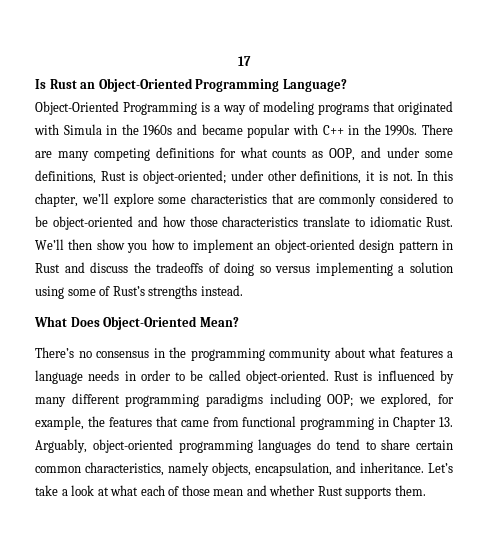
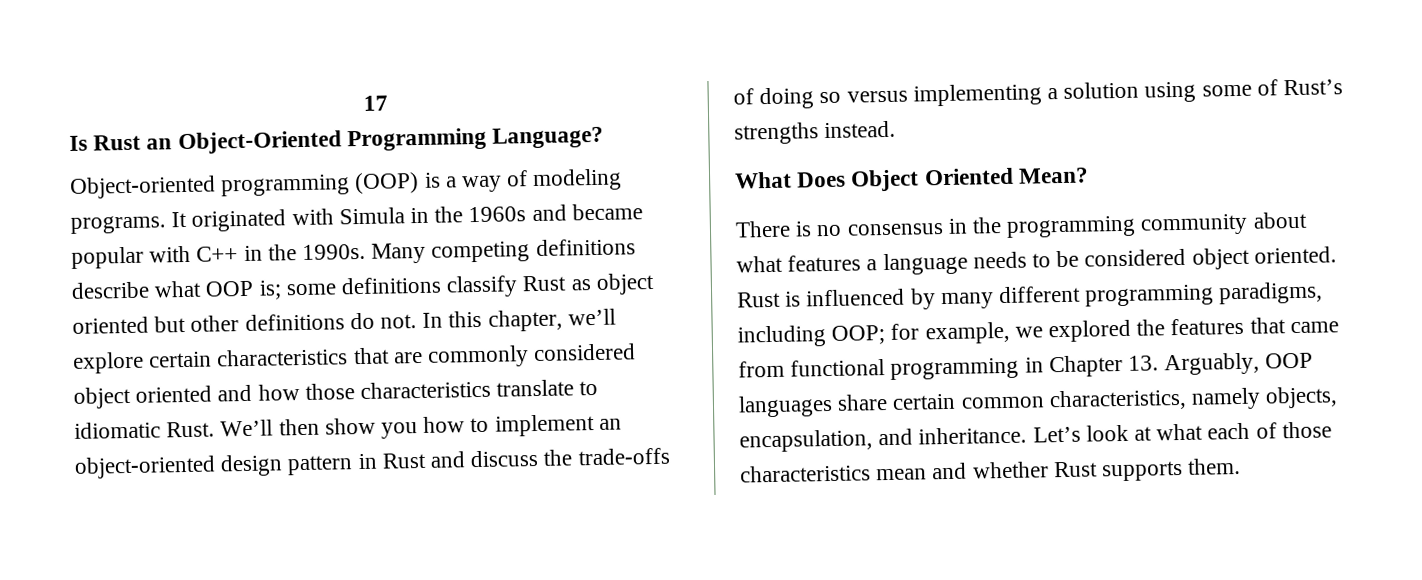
- Object-Oriented Programming is a way of modeling programs that originated with Simula in the 1960s and became popular with C++ in the 1990s.
+ Object-oriented programming (OOP) is a way of modeling programs. It originated with Simula in the 1960s and became popular with C++ in the 1990s.
- There are many competing definitions for what counts as OOP, and under some definitions, Rust is object-oriented; under other definitions, it is not.
+ Many competing definitions describe what OOP is; some definitions classify Rust as object oriented but other definitions do not.
- In this chapter, we’ll explore some characteristics that are commonly considered to be object-oriented and how those characteristics translate to idiomatic Rust.
+ In this chapter, we’ll explore certain characteristics that are commonly considered object oriented and how those characteristics translate to idiomatic Rust.
- We’ll then show you how to implement an object-oriented design pattern in Rust and discuss the tradeoffs of doing so versus implementing a solution using some of Rust’s strengths instead.
+ We’ll then show you how to implement an object-oriented design pattern in Rust and discuss the trade-offs of doing so versus implementing a solution using some of Rust’s strengths instead.
- What Does Object-Oriented Mean?
+ What Does Object Oriented Mean?
- There’s no consensus in the programming community about what features a language needs in order to be called object-oriented.
+ There is no consensus in the programming community about what features a language needs to be considered object oriented.
- Rust is influenced by many different programming paradigms including OOP; we explored, for example, the features that came from functional programming in Chapter 13. Arguably, object-oriented programming languages do tend to share certain common characteristics, namely objects, encapsulation, and inheritance.
+ Rust is influenced by many different programming paradigms, including OOP; for example, we explored the features that came from functional programming in Chapter 13. Arguably, OOP languages share certain common characteristics, namely objects, encapsulation, and inheritance.
- Let’s take a look at what each of those mean and whether Rust supports them.
+ Let’s look at what each of those characteristics mean and whether Rust supports them.

